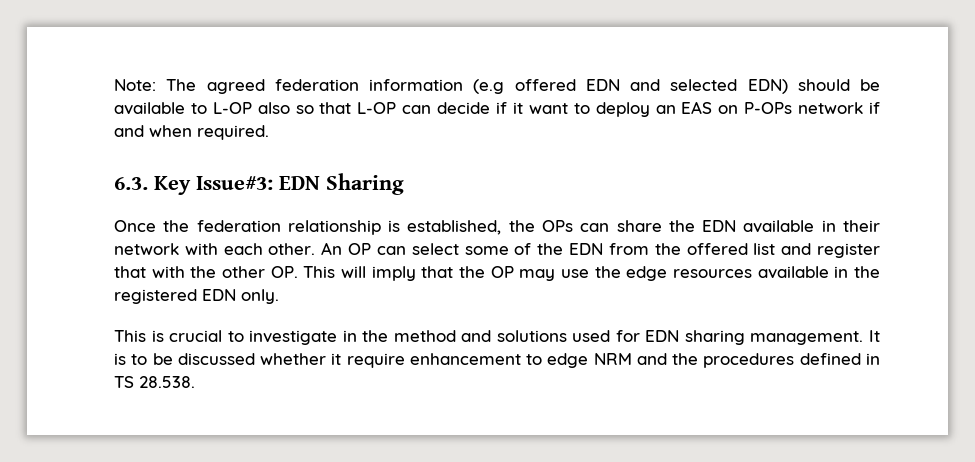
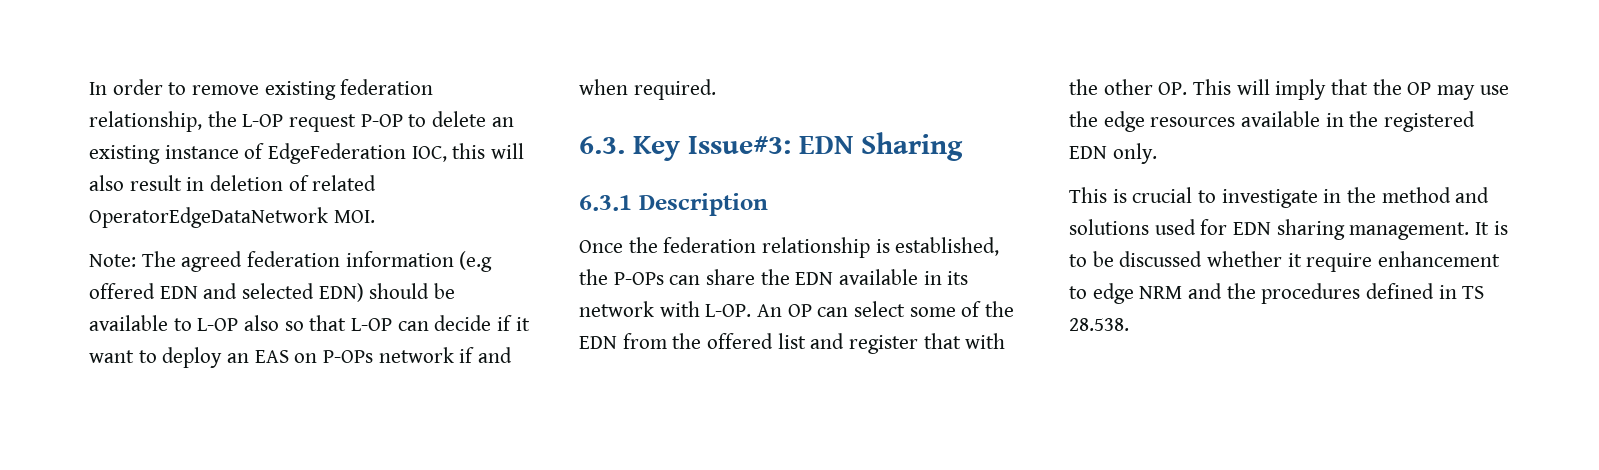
+ In order to remove existing federation relationship, the L-OP request P-OP to delete an existing instance of EdgeFederation IOC, this will also result in deletion of related OperatorEdgeDataNetwork MOI.
+ 6.3.1 Description
- Once the federation relationship is established, the OPs can share the EDN available in their network with each other.
+ Once the federation relationship is established, the P-OPs can share the EDN available in its network with L-OP.

